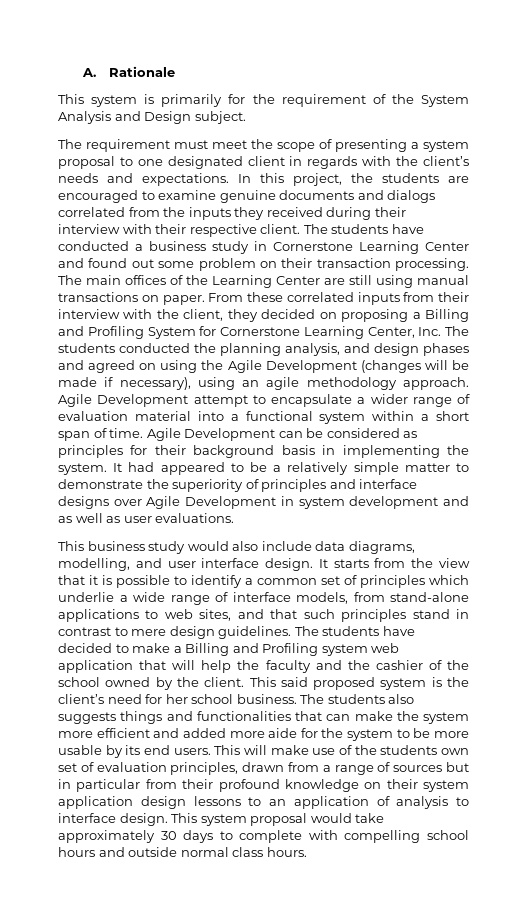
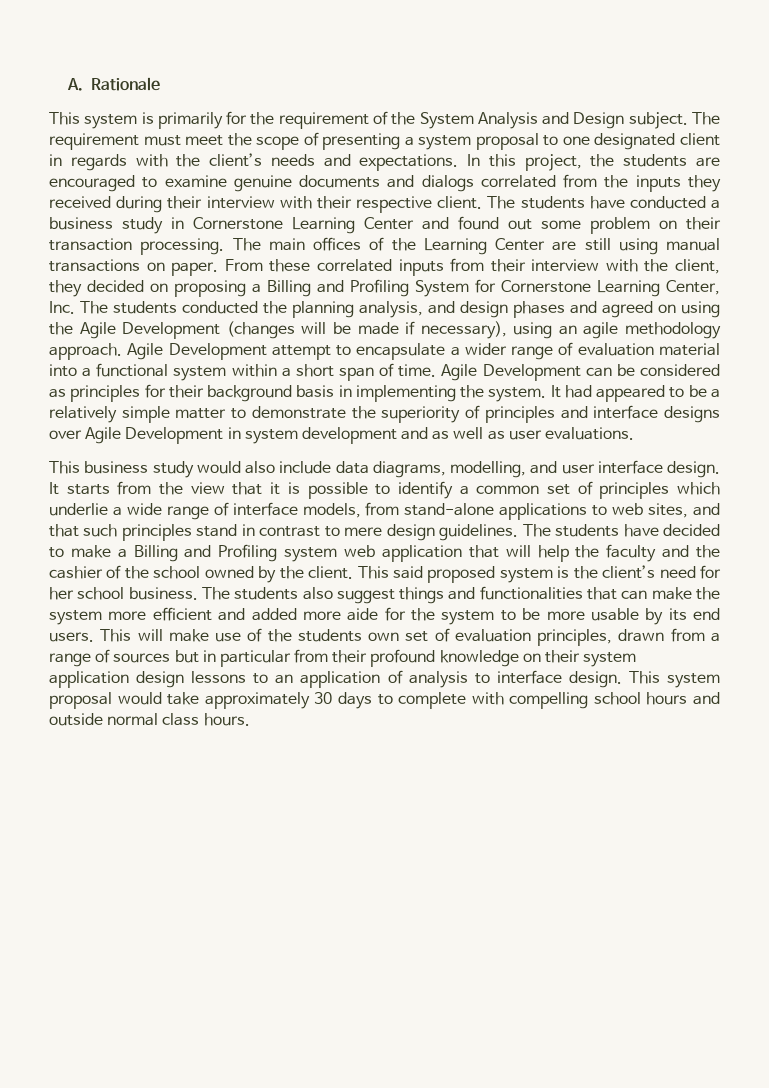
- This system is primarily for the requirement of the System Analysis and Design subject.
- The requirement must meet the scope of presenting a system proposal to one designated client in regards with the client’s needs and expectations.
+ This system is primarily for the requirement of the System Analysis and Design subject. The requirement must meet the scope of presenting a system proposal to one designated client in regards with the client’s needs and expectations.
- The students also suggests things and functionalities that can make the system more efficient and added more aide for the system to be more usable by its end users.
+ The students also suggest things and functionalities that can make the system more efficient and added more aide for the system to be more usable by its end users.

